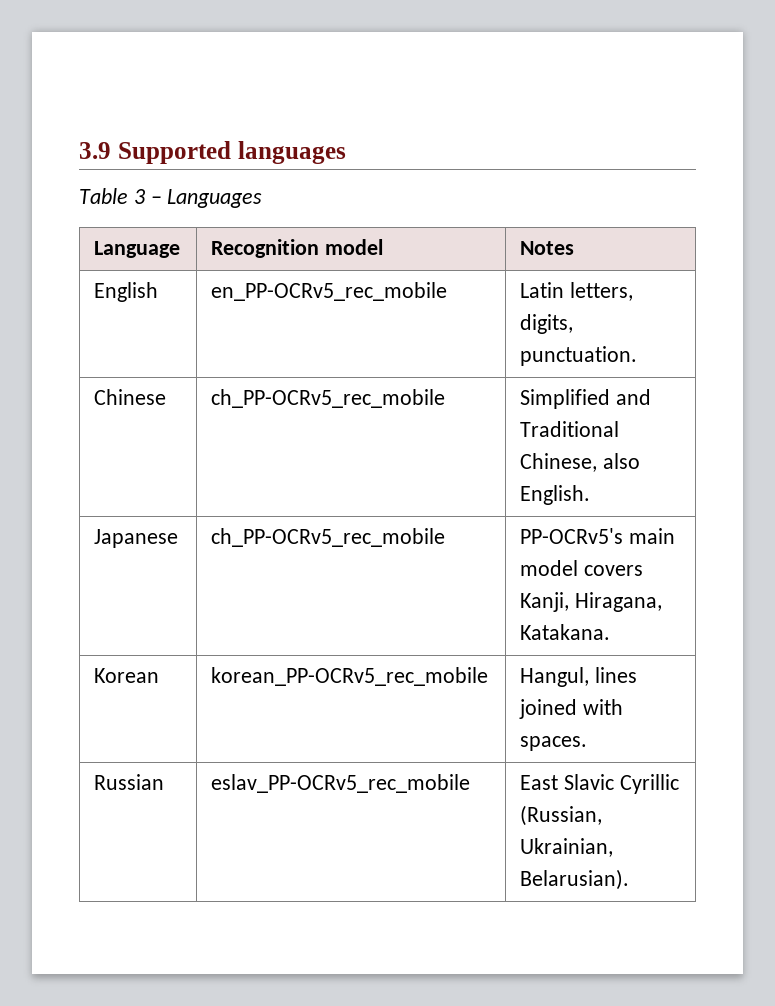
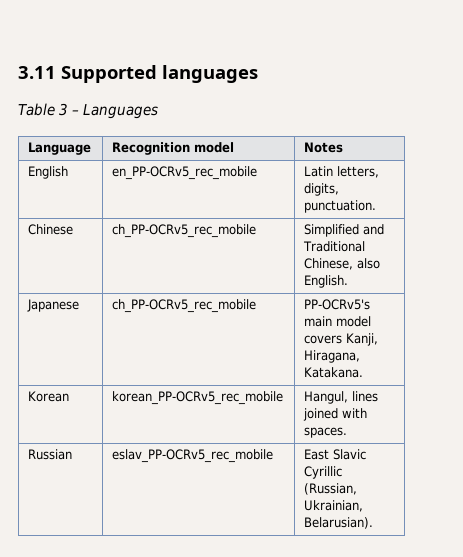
- 3.9 Supported languages
+ 3.11 Supported languages

